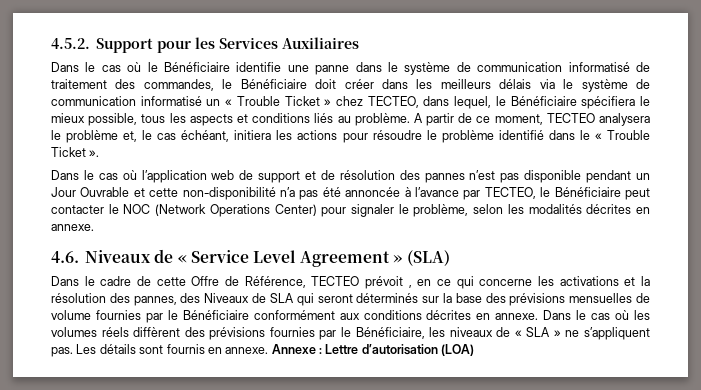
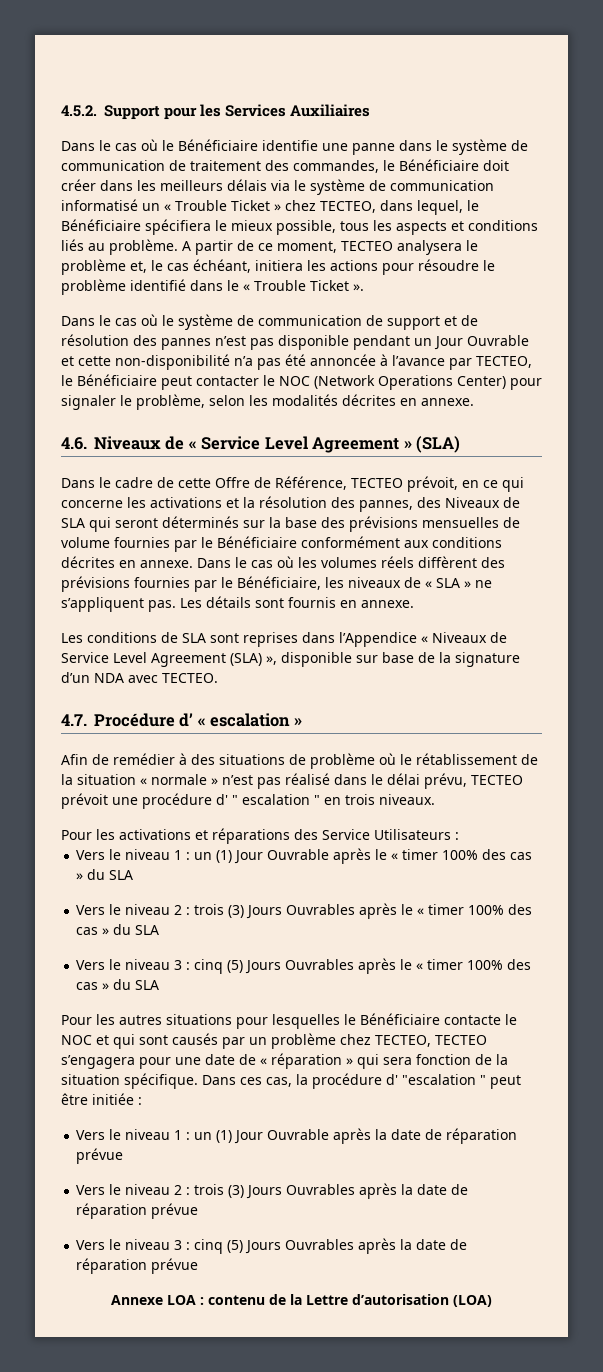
- Dans le cas où le Bénéficiaire identifie une panne dans le système de communication informatisé de traitement des commandes, le Bénéficiaire doit créer dans les meilleurs délais via le système de communication informatisé un « Trouble Ticket » chez TECTEO, dans lequel, le Bénéficiaire spécifiera le mieux possible, tous les aspects et conditions liés au problème.
+ Dans le cas où le Bénéficiaire identifie une panne dans le système de communication de traitement des commandes, le Bénéficiaire doit créer dans les meilleurs délais via le système de communication informatisé un « Trouble Ticket » chez TECTEO, dans lequel, le Bénéficiaire spécifiera le mieux possible, tous les aspects et conditions liés au problème.
- Dans le cas où l’application web de support et de résolution des pannes n’est pas disponible pendant un Jour Ouvrable et cette non-disponibilité n’a pas été annoncée à l’avance par TECTEO, le Bénéficiaire peut contacter le NOC (Network Operations Center) pour signaler le problème, selon les modalités décrites en annexe.
+ Dans le cas où le système de communication de support et de résolution des pannes n’est pas disponible pendant un Jour Ouvrable et cette non-disponibilité n’a pas été annoncée à l’avance par TECTEO, le Bénéficiaire peut contacter le NOC (Network Operations Center) pour signaler le problème, selon les modalités décrites en annexe.
- Dans le cadre de cette Offre de Référence, TECTEO prévoit , en ce qui concerne les activations et la résolution des pannes, des Niveaux de SLA qui seront déterminés sur la base des prévisions mensuelles de volume fournies par le Bénéficiaire conformément aux conditions décrites en annexe.
+ Dans le cadre de cette Offre de Référence, TECTEO prévoit, en ce qui concerne les activations et la résolution des pannes, des Niveaux de SLA qui seront déterminés sur la base des prévisions mensuelles de volume fournies par le Bénéficiaire conformément aux conditions décrites en annexe.
- Les détails sont fournis en annexe. Annexe : Lettre d’autorisation (LOA)
+ Les détails sont fournis en annexe.
+ Les conditions de SLA sont reprises dans l’Appendice « Niveaux de Service Level Agreement (SLA) », disponible sur base de la signature d’un NDA avec TECTEO.
+ 4.7. Procédure d’ « escalation »
+ Afin de remédier à des situations de problème où le rétablissement de la situation « normale » n’est pas réalisé dans le délai prévu, TECTEO prévoit une procédure d' " escalation " en trois niveaux.
+ Pour les activations et réparations des Service Utilisateurs :
+ Vers le niveau 1 : un (1) Jour Ouvrable après le « timer 100% des cas » du SLA
+ Vers le niveau 2 : trois (3) Jours Ouvrables après le « timer 100% des cas » du SLA
+ Vers le niveau 3 : cinq (5) Jours Ouvrables après le « timer 100% des cas » du SLA
+ Pour les autres situations pour lesquelles le Bénéficiaire contacte le NOC et qui sont causés par un problème chez TECTEO, TECTEO s’engagera pour une date de « réparation » qui sera fonction de la situation spécifique. Dans ces cas, la procédure d' "escalation " peut être initiée :
+ Vers le niveau 1 : un (1) Jour Ouvrable après la date de réparation prévue
+ Vers le niveau 2 : trois (3) Jours Ouvrables après la date de réparation prévue
+ Vers le niveau 3 : cinq (5) Jours Ouvrables après la date de réparation prévue
+ Annexe LOA : contenu de la Lettre d’autorisation (LOA)

